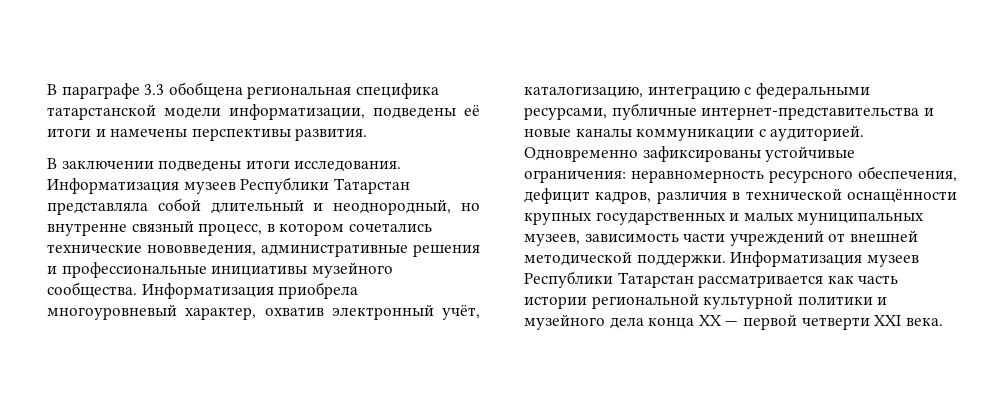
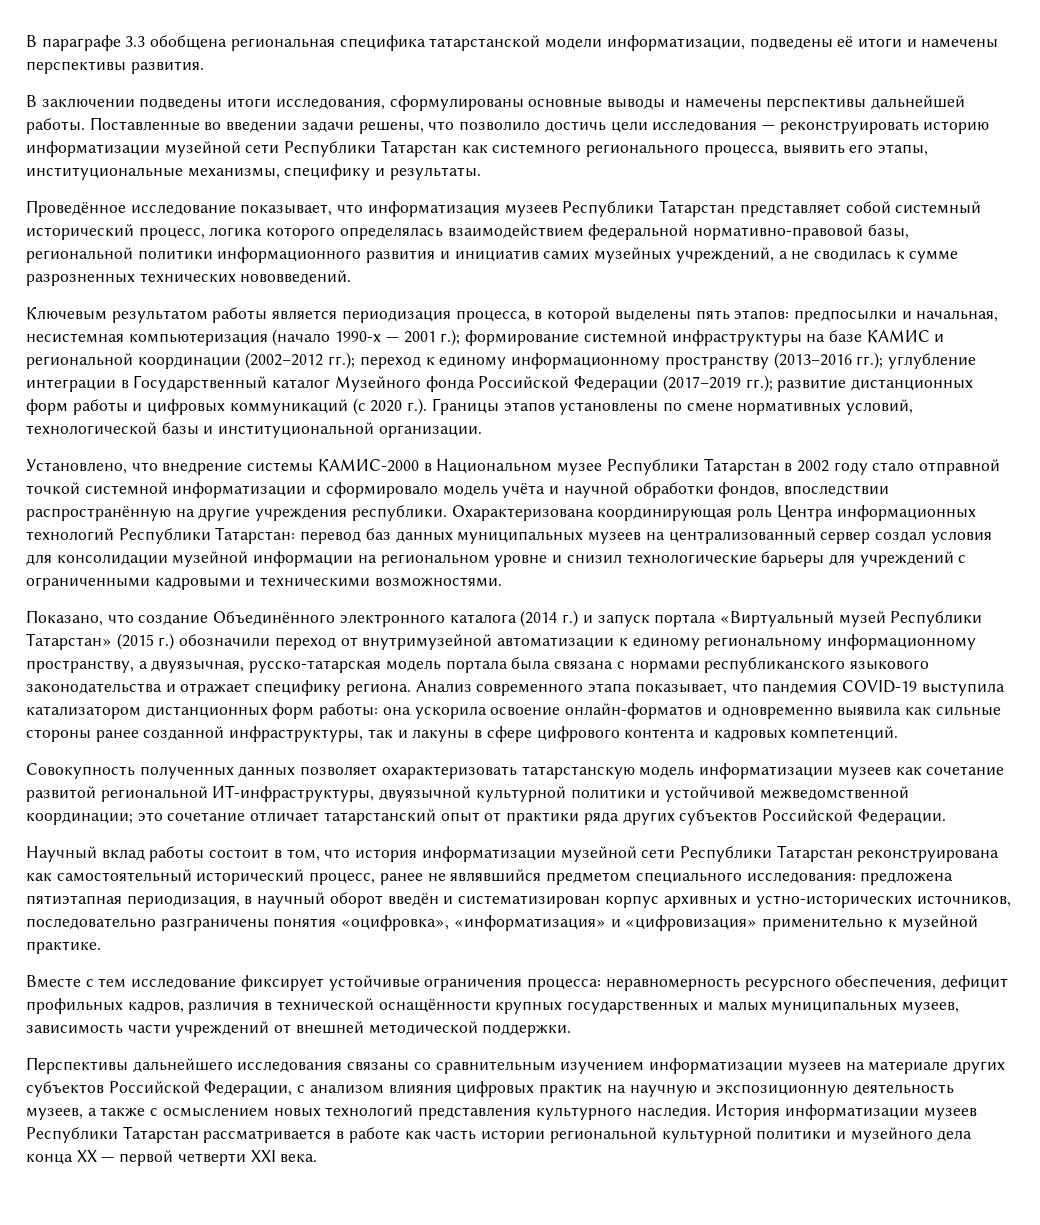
- В заключении подведены итоги исследования. Информатизация музеев Республики Татарстан представляла собой длительный и неоднородный, но внутренне связный процесс, в котором сочетались технические нововведения, административные решения и профессиональные инициативы музейного сообщества. Информатизация приобрела многоуровневый характер, охватив электронный учёт, каталогизацию, интеграцию с федеральными ресурсами, публичные интернет-представительства и новые каналы коммуникации с аудиторией. Одновременно зафиксированы устойчивые ограничения: неравномерность ресурсного обеспечения, дефицит кадров, различия в технической оснащённости крупных государственных и малых муниципальных музеев, зависимость части учреждений от внешней методической поддержки. Информатизация музеев Республики Татарстан рассматривается как часть истории региональной культурной политики и музейного дела конца XX — первой четверти XXI века.
+ В заключении подведены итоги исследования, сформулированы основные выводы и намечены перспективы дальнейшей работы. Поставленные во введении задачи решены, что позволило достичь цели исследования — реконструировать историю информатизации музейной сети Республики Татарстан как системного регионального процесса, выявить его этапы, институциональные механизмы, специфику и результаты.
+ Проведённое исследование показывает, что информатизация музеев Республики Татарстан представляет собой системный исторический процесс, логика которого определялась взаимодействием федеральной нормативно-правовой базы, региональной политики информационного развития и инициатив самих музейных учреждений, а не сводилась к сумме разрозненных технических нововведений.
+ Ключевым результатом работы является периодизация процесса, в которой выделены пять этапов: предпосылки и начальная, несистемная компьютеризация (начало 1990-х — 2001 г.); формирование системной инфраструктуры на базе КАМИС и региональной координации (2002–2012 гг.); переход к единому информационному пространству (2013–2016 гг.); углубление интеграции в Государственный каталог Музейного фонда Российской Федерации (2017–2019 гг.); развитие дистанционных форм работы и цифровых коммуникаций (с 2020 г.). Границы этапов установлены по смене нормативных условий, технологической базы и институциональной организации.
+ Установлено, что внедрение системы КАМИС-2000 в Национальном музее Республики Татарстан в 2002 году стало отправной точкой системной информатизации и сформировало модель учёта и научной обработки фондов, впоследствии распространённую на другие учреждения республики. Охарактеризована координирующая роль Центра информационных технологий Республики Татарстан: перевод баз данных муниципальных музеев на централизованный сервер создал условия для консолидации музейной информации на региональном уровне и снизил технологические барьеры для учреждений с ограниченными кадровыми и техническими возможностями.
+ Показано, что создание Объединённого электронного каталога (2014 г.) и запуск портала «Виртуальный музей Республики Татарстан» (2015 г.) обозначили переход от внутримузейной автоматизации к единому региональному информационному пространству, а двуязычная, русско-татарская модель портала была связана с нормами республиканского языкового законодательства и отражает специфику региона. Анализ современного этапа показывает, что пандемия COVID-19 выступила катализатором дистанционных форм работы: она ускорила освоение онлайн-форматов и одновременно выявила как сильные стороны ранее созданной инфраструктуры, так и лакуны в сфере цифрового контента и кадровых компетенций.
+ Совокупность полученных данных позволяет охарактеризовать татарстанскую модель информатизации музеев как сочетание развитой региональной ИТ-инфраструктуры, двуязычной культурной политики и устойчивой межведомственной координации; это сочетание отличает татарстанский опыт от практики ряда других субъектов Российской Федерации.
+ Научный вклад работы состоит в том, что история информатизации музейной сети Республики Татарстан реконструирована как самостоятельный исторический процесс, ранее не являвшийся предметом специального исследования: предложена пятиэтапная периодизация, в научный оборот введён и систематизирован корпус архивных и устно-исторических источников, последовательно разграничены понятия «оцифровка», «информатизация» и «цифровизация» применительно к музейной практике.
+ Вместе с тем исследование фиксирует устойчивые ограничения процесса: неравномерность ресурсного обеспечения, дефицит профильных кадров, различия в технической оснащённости крупных государственных и малых муниципальных музеев, зависимость части учреждений от внешней методической поддержки.
+ Перспективы дальнейшего исследования связаны со сравнительным изучением информатизации музеев на материале других субъектов Российской Федерации, с анализом влияния цифровых практик на научную и экспозиционную деятельность музеев, а также с осмыслением новых технологий представления культурного наследия. История информатизации музеев Республики Татарстан рассматривается в работе как часть истории региональной культурной политики и музейного дела конца XX — первой четверти XXI века.

